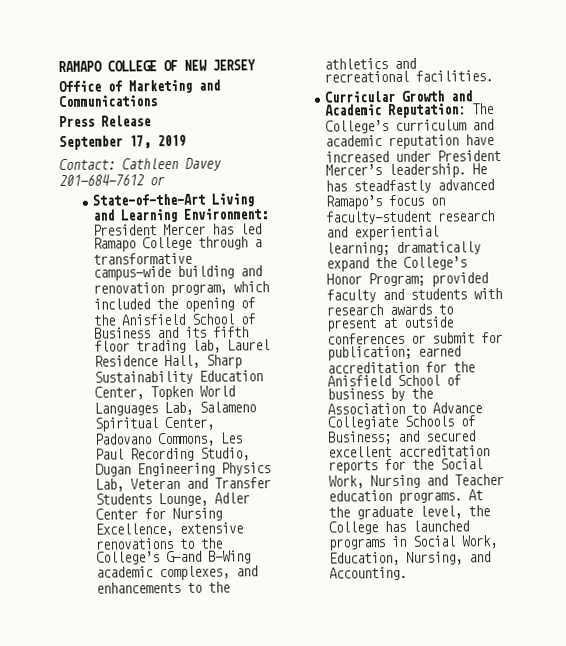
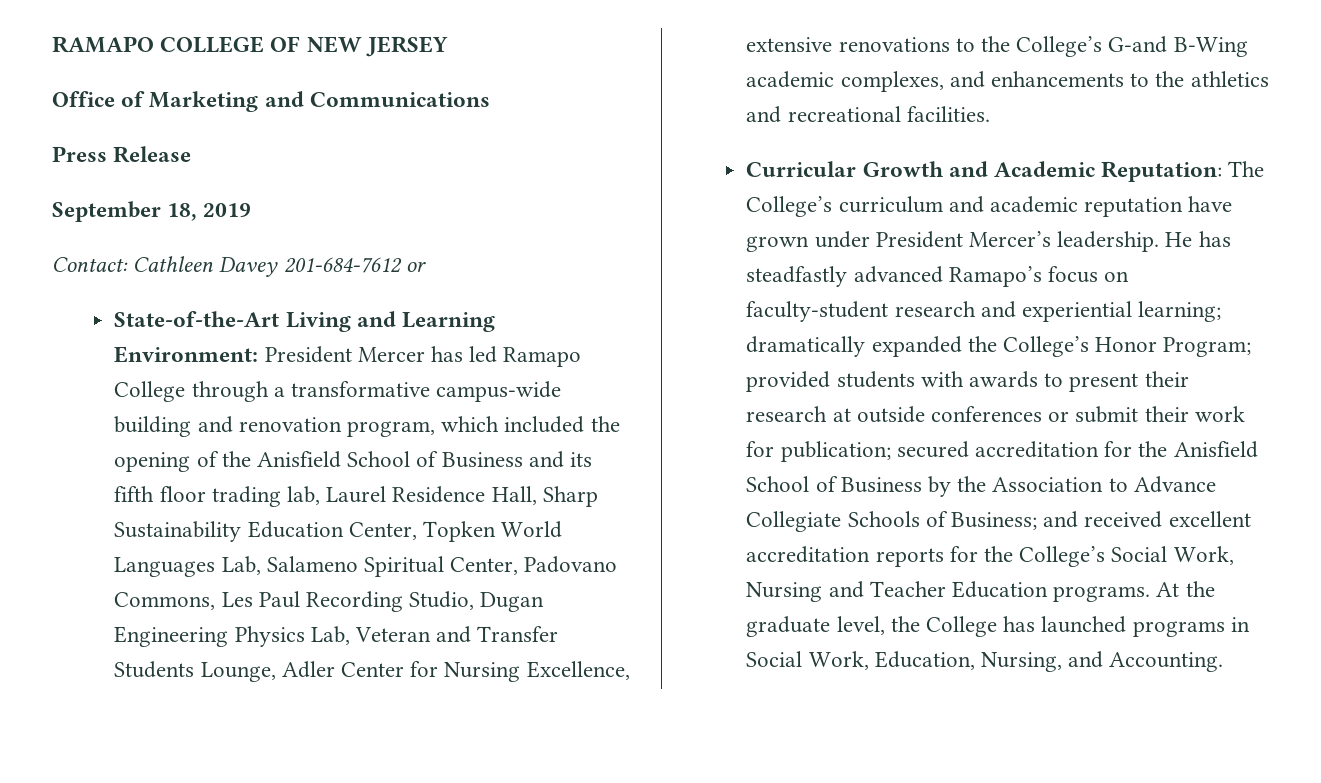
- September 17, 2019
+ September 18, 2019
- Curricular Growth and Academic Reputation: The College’s curriculum and academic reputation have increased under President Mercer’s leadership.
+ Curricular Growth and Academic Reputation: The College’s curriculum and academic reputation have grown under President Mercer’s leadership.
- He has steadfastly advanced Ramapo’s focus on faculty-student research and experiential learning; dramatically expand the College’s Honor Program; provided faculty and students with research awards to present at outside conferences or submit for publication; earned accreditation for the Anisfield School of business by the Association to Advance Collegiate Schools of Business; and secured excellent accreditation reports for the Social Work, Nursing and Teacher education programs.
+ He has steadfastly advanced Ramapo’s focus on faculty-student research and experiential learning; dramatically expanded the College’s Honor Program; provided students with awards to present their research at outside conferences or submit their work for publication; secured accreditation for the Anisfield School of Business by the Association to Advance Collegiate Schools of Business; and received excellent accreditation reports for the College’s Social Work, Nursing and Teacher Education programs.

